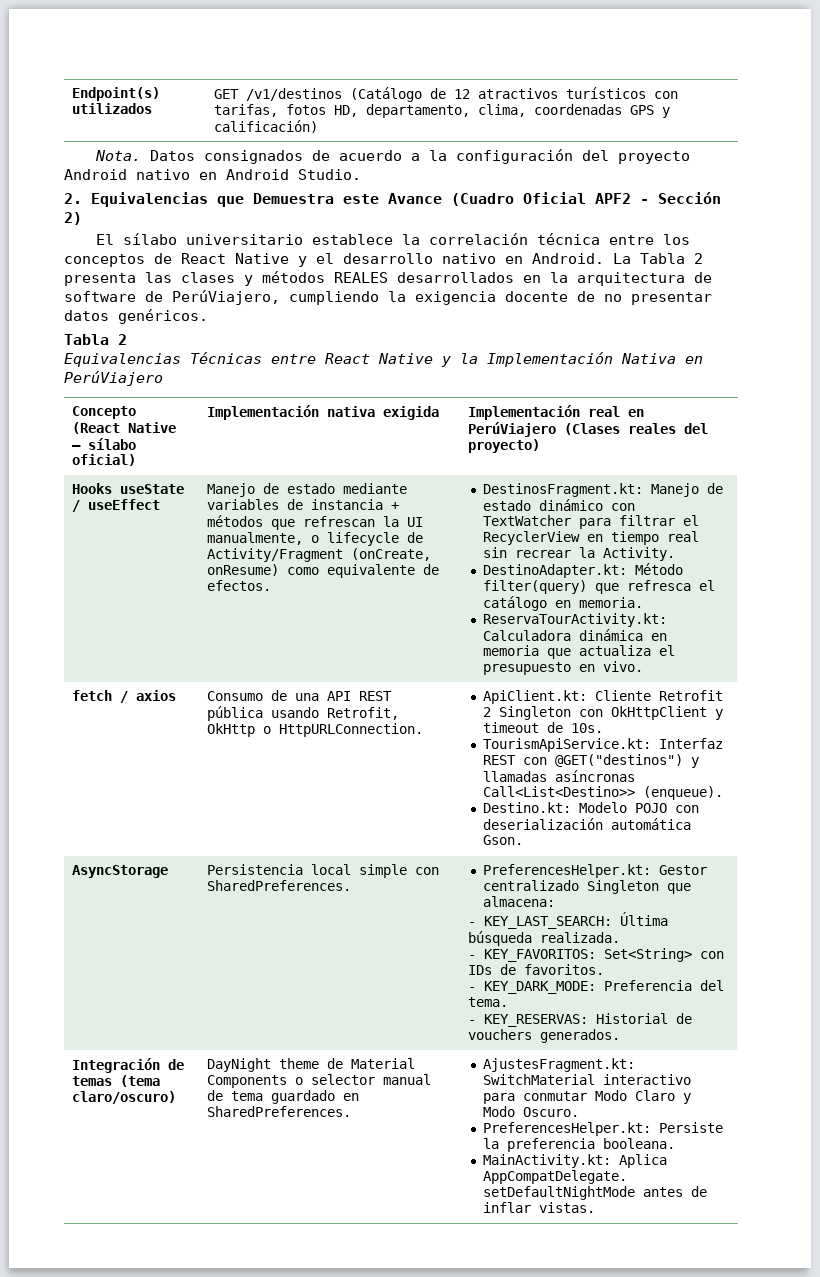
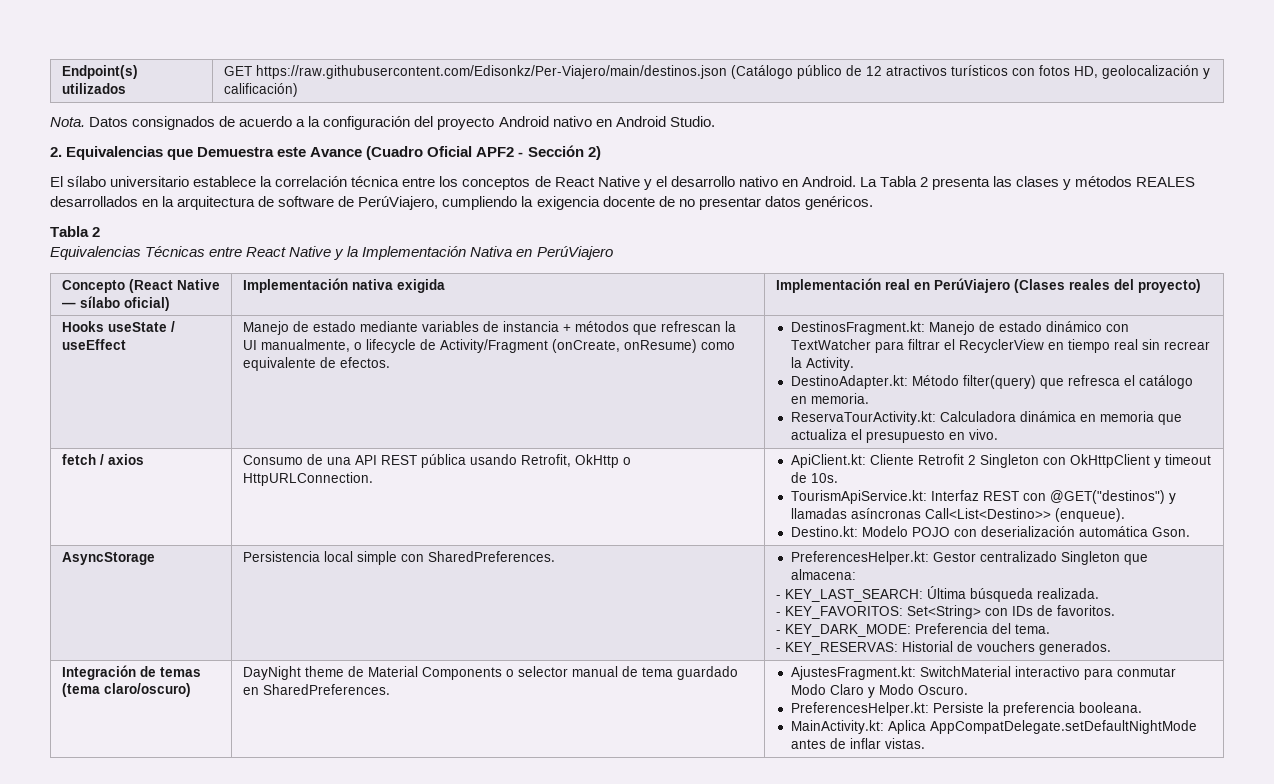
- Endpoint(s) utilizados | GET /v1/destinos (Catálogo de 12 atractivos turísticos con tarifas, fotos HD, departamento, clima, coordenadas GPS y calificación)
+ Endpoint(s) utilizados | GET https://raw.githubusercontent.com/Edisonkz/Per-Viajero/main/destinos.json (Catálogo público de 12 atractivos turísticos con fotos HD, geolocalización y calificación)

